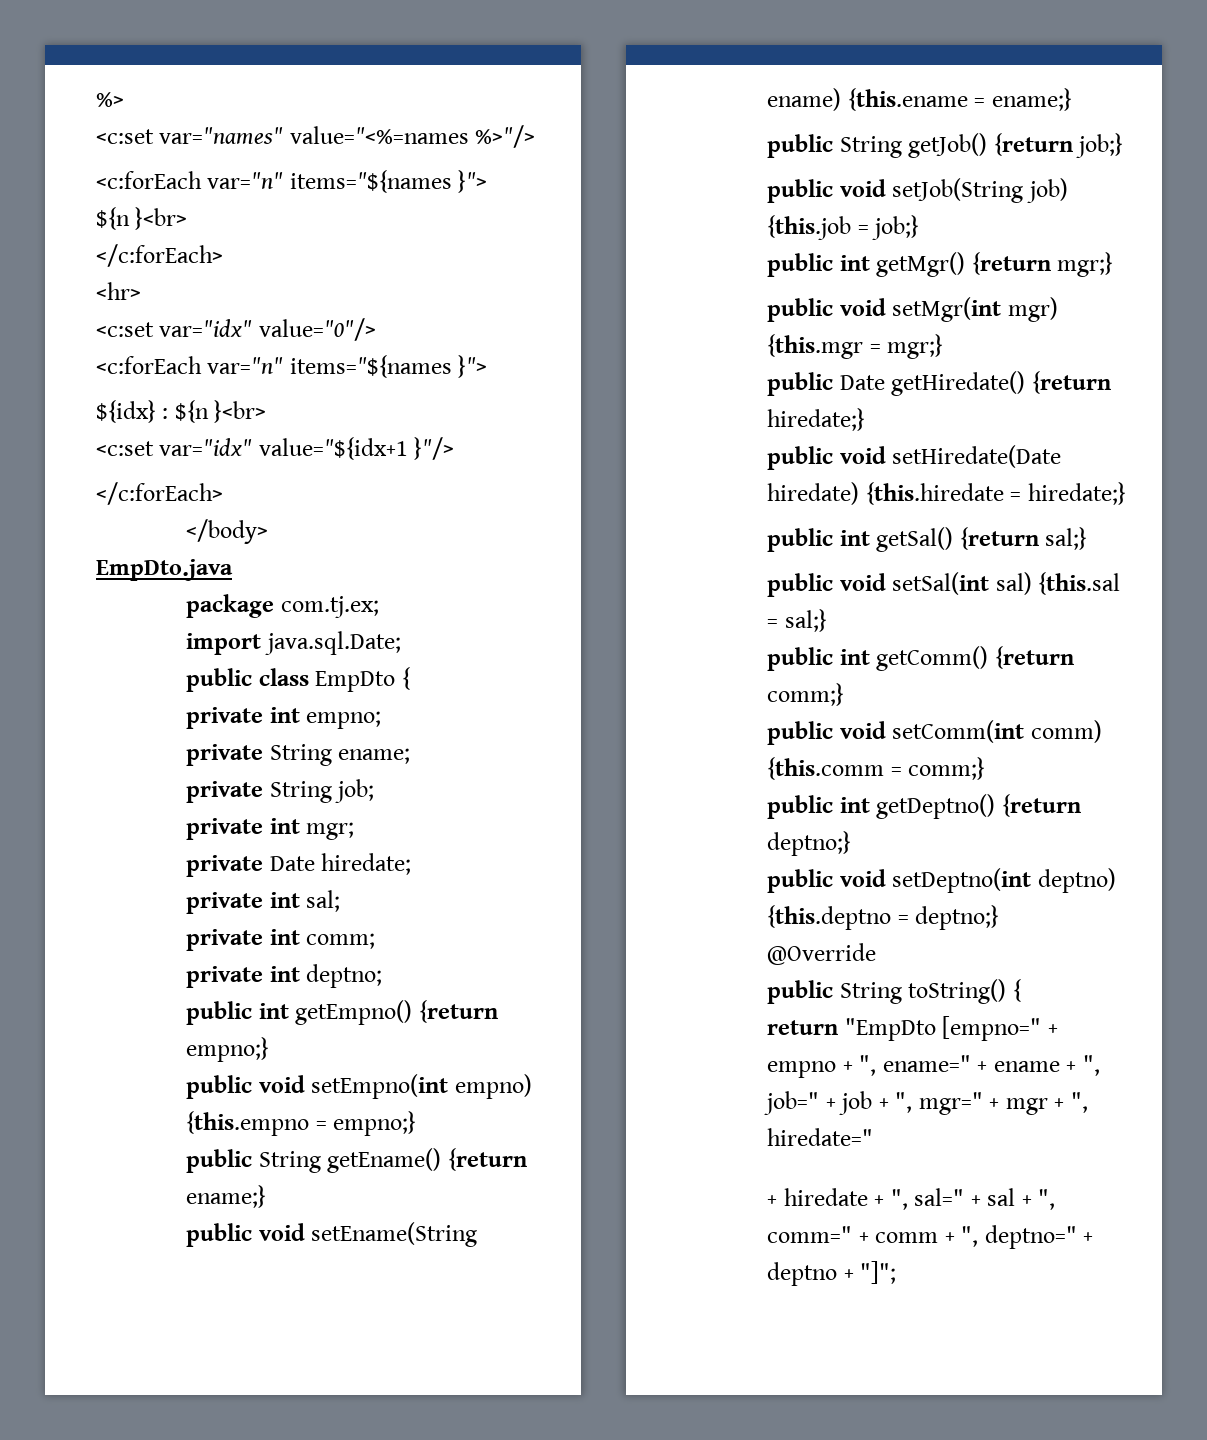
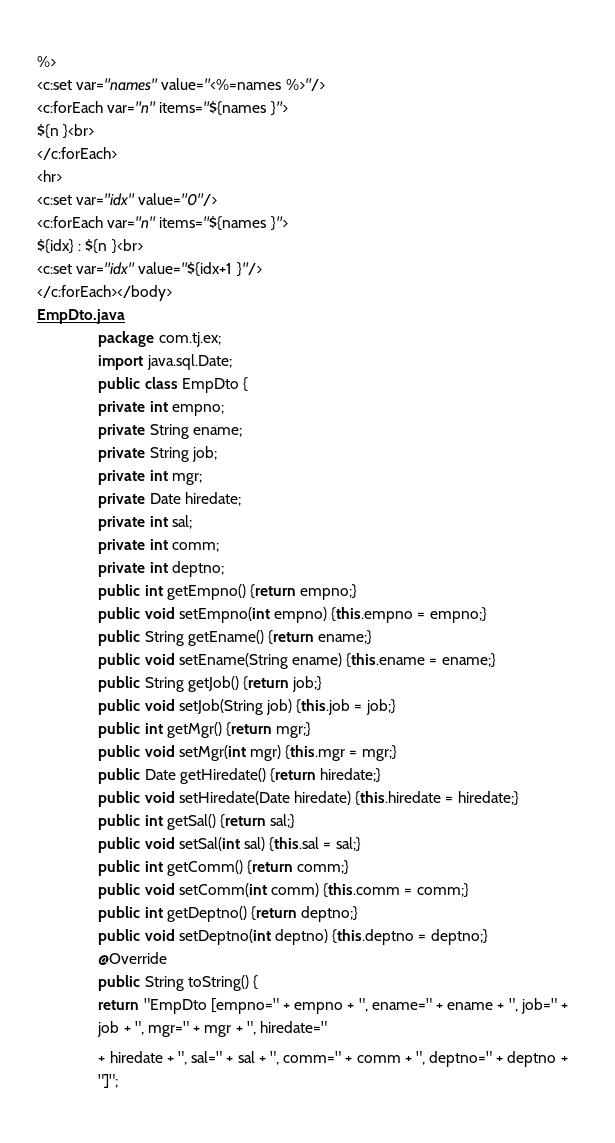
  <c:set var="idx" value="${idx+1 }"/>
- </c:forEach>
- </body>
+ </c:forEach></body>

